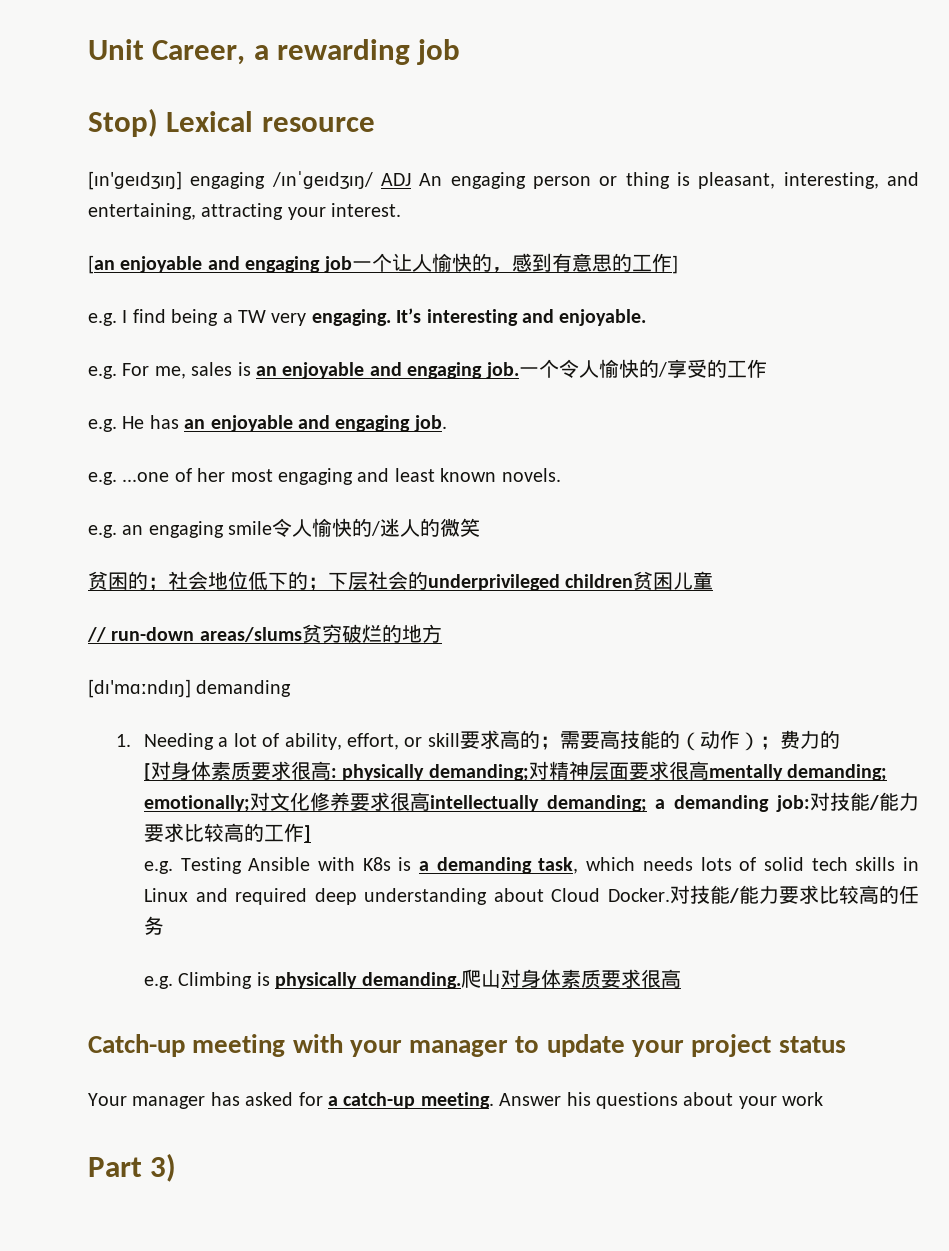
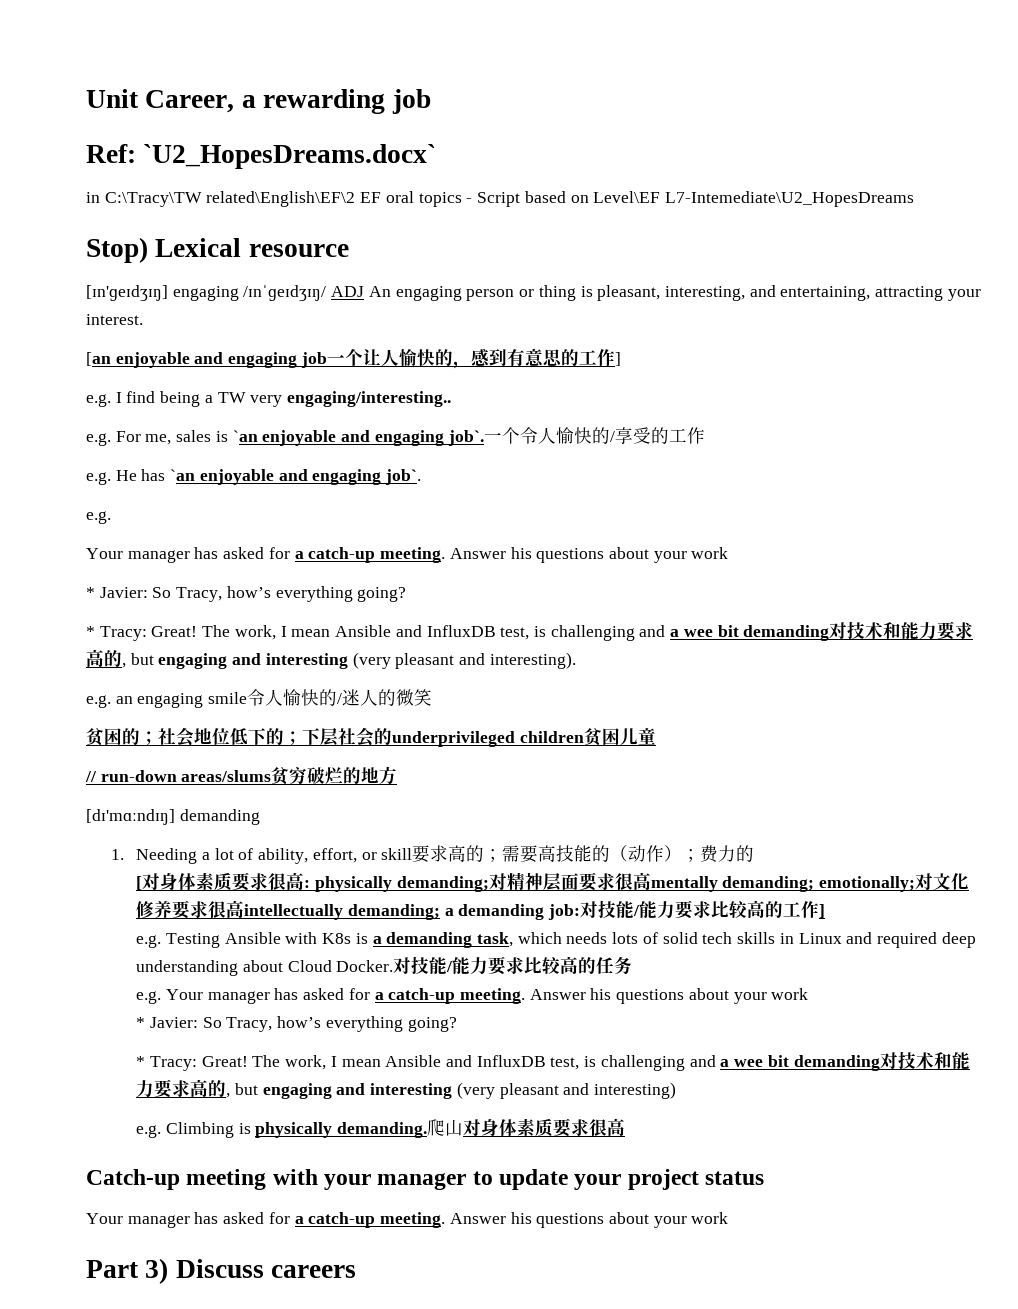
+ Ref: `U2_HopesDreams.docx`
+ in C:\Tracy\TW related\English\EF\2 EF oral topics - Script based on Level\EF L7-Intemediate\U2_HopesDreams
- e.g. I find being a TW very engaging. It’s interesting and enjoyable.
+ e.g. I find being a TW very engaging/interesting..
- e.g. For me, sales is an enjoyable and engaging job.
+ e.g. For me, sales is `an enjoyable and engaging job`.
- e.g. He has an enjoyable and engaging job.
- e.g. ...one of her most engaging and least known novels.
+ e.g. He has `an enjoyable and engaging job`.
+ e.g.
+ Your manager has asked for a catch-up meeting. Answer his questions about your work
+ * Javier: So Tracy, how’s everything going?
+ * Tracy: Great! The work, I mean Ansible and InfluxDB test, is challenging and a wee bit demanding对技术和能力要求高的, but engaging and interesting (very pleasant and interesting).
+ e.g. Your manager has asked for a catch-up meeting. Answer his questions about your work
+ * Javier: So Tracy, how’s everything going?
+ * Tracy: Great! The work, I mean Ansible and InfluxDB test, is challenging and a wee bit demanding对技术和能力要求高的, but engaging and interesting (very pleasant and interesting)
- Part 3)
+ Part 3) Discuss careers

